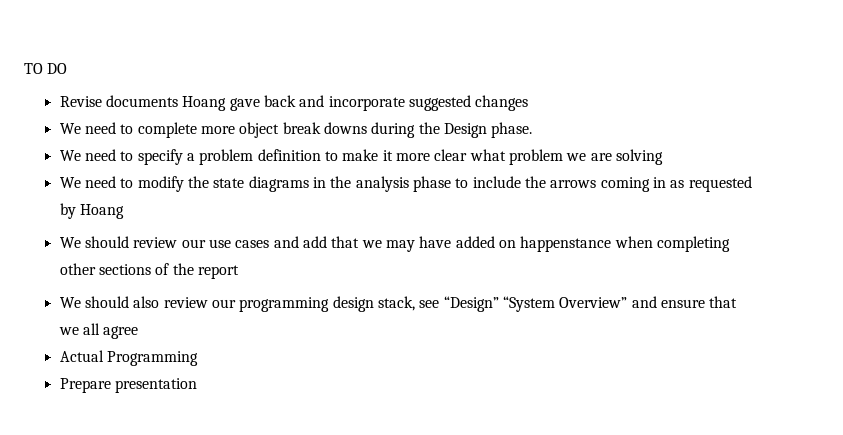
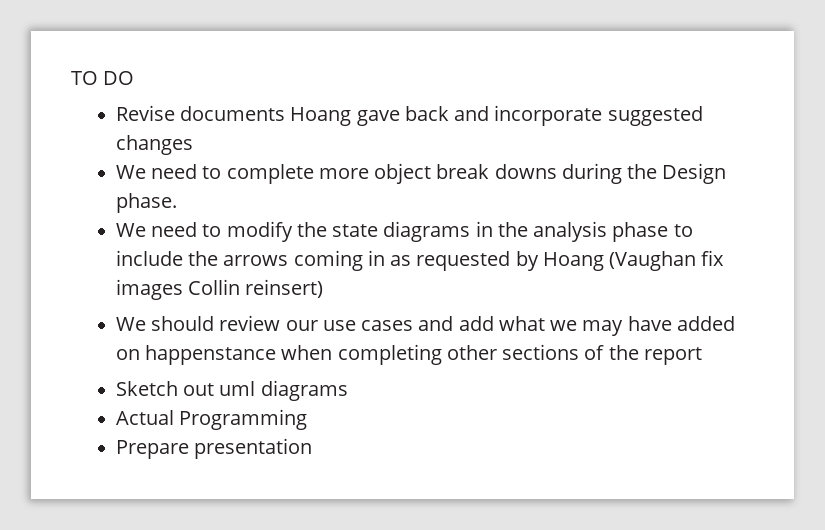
- We need to specify a problem definition to make it more clear what problem we are solving
- We need to modify the state diagrams in the analysis phase to include the arrows coming in as requested by Hoang
+ We need to modify the state diagrams in the analysis phase to include the arrows coming in as requested by Hoang (Vaughan fix images Collin reinsert)
- We should review our use cases and add that we may have added on happenstance when completing other sections of the report
+ We should review our use cases and add what we may have added on happenstance when completing other sections of the report
- We should also review our programming design stack, see “Design” “System Overview” and ensure that we all agree
+ Sketch out uml diagrams

